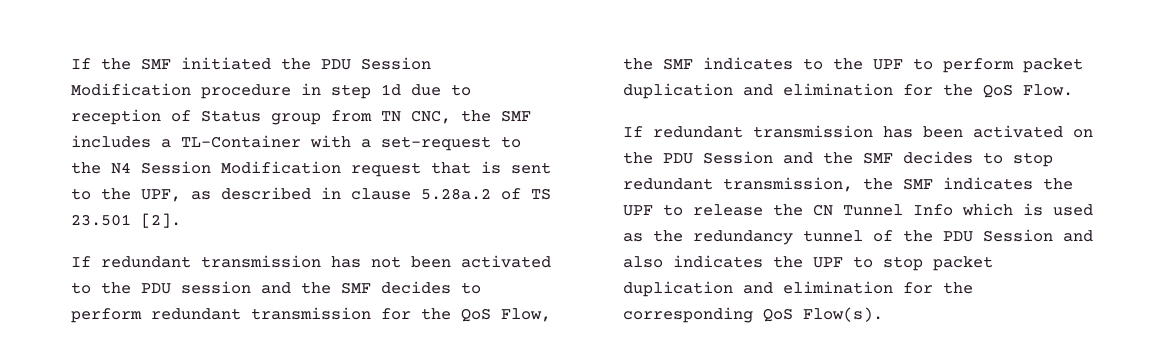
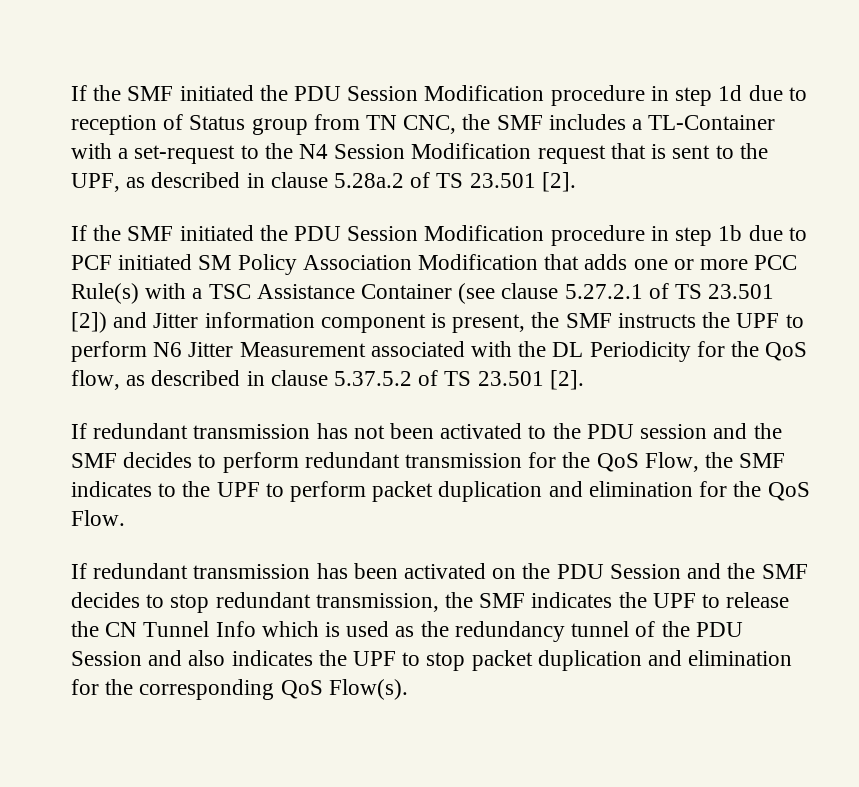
+ If the SMF initiated the PDU Session Modification procedure in step 1b due to PCF initiated SM Policy Association Modification that adds one or more PCC Rule(s) with a TSC Assistance Container (see clause 5.27.2.1 of TS 23.501 [2]) and Jitter information component is present, the SMF instructs the UPF to perform N6 Jitter Measurement associated with the DL Periodicity for the QoS flow, as described in clause 5.37.5.2 of TS 23.501 [2].

